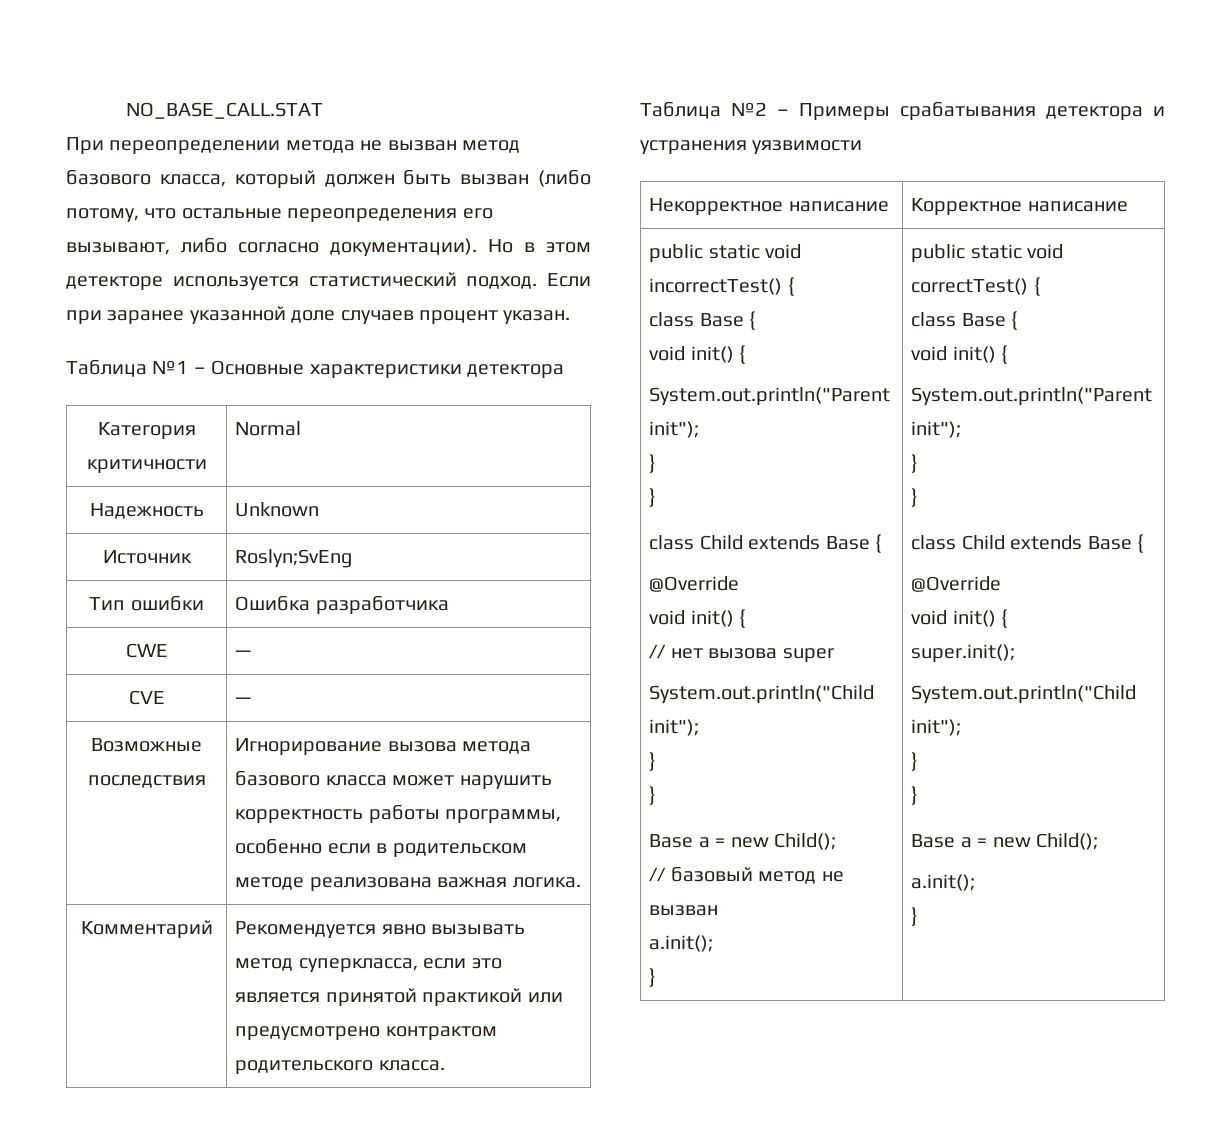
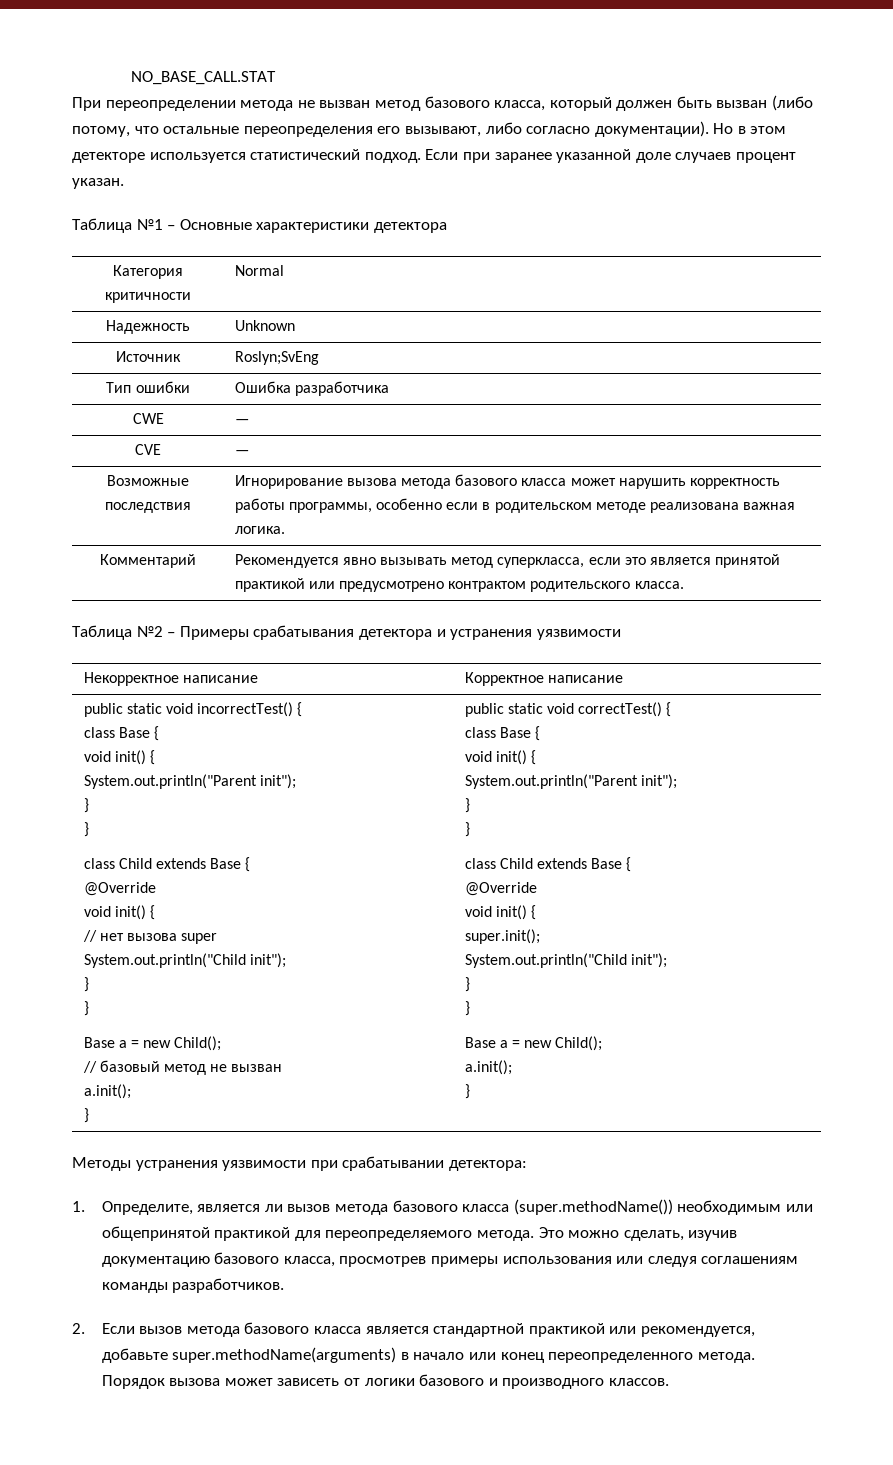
+ Методы устранения уязвимости при срабатывании детектора:
+ 1. Определите, является ли вызов метода базового класса (super.methodName()) необходимым или общепринятой практикой для переопределяемого метода. Это можно сделать, изучив документацию базового класса, просмотрев примеры использования или следуя соглашениям команды разработчиков.
+ 2. Если вызов метода базового класса является стандартной практикой или рекомендуется, добавьте super.methodName(arguments) в начало или конец переопределенного метода. Порядок вызова может зависеть от логики базового и производного классов.

